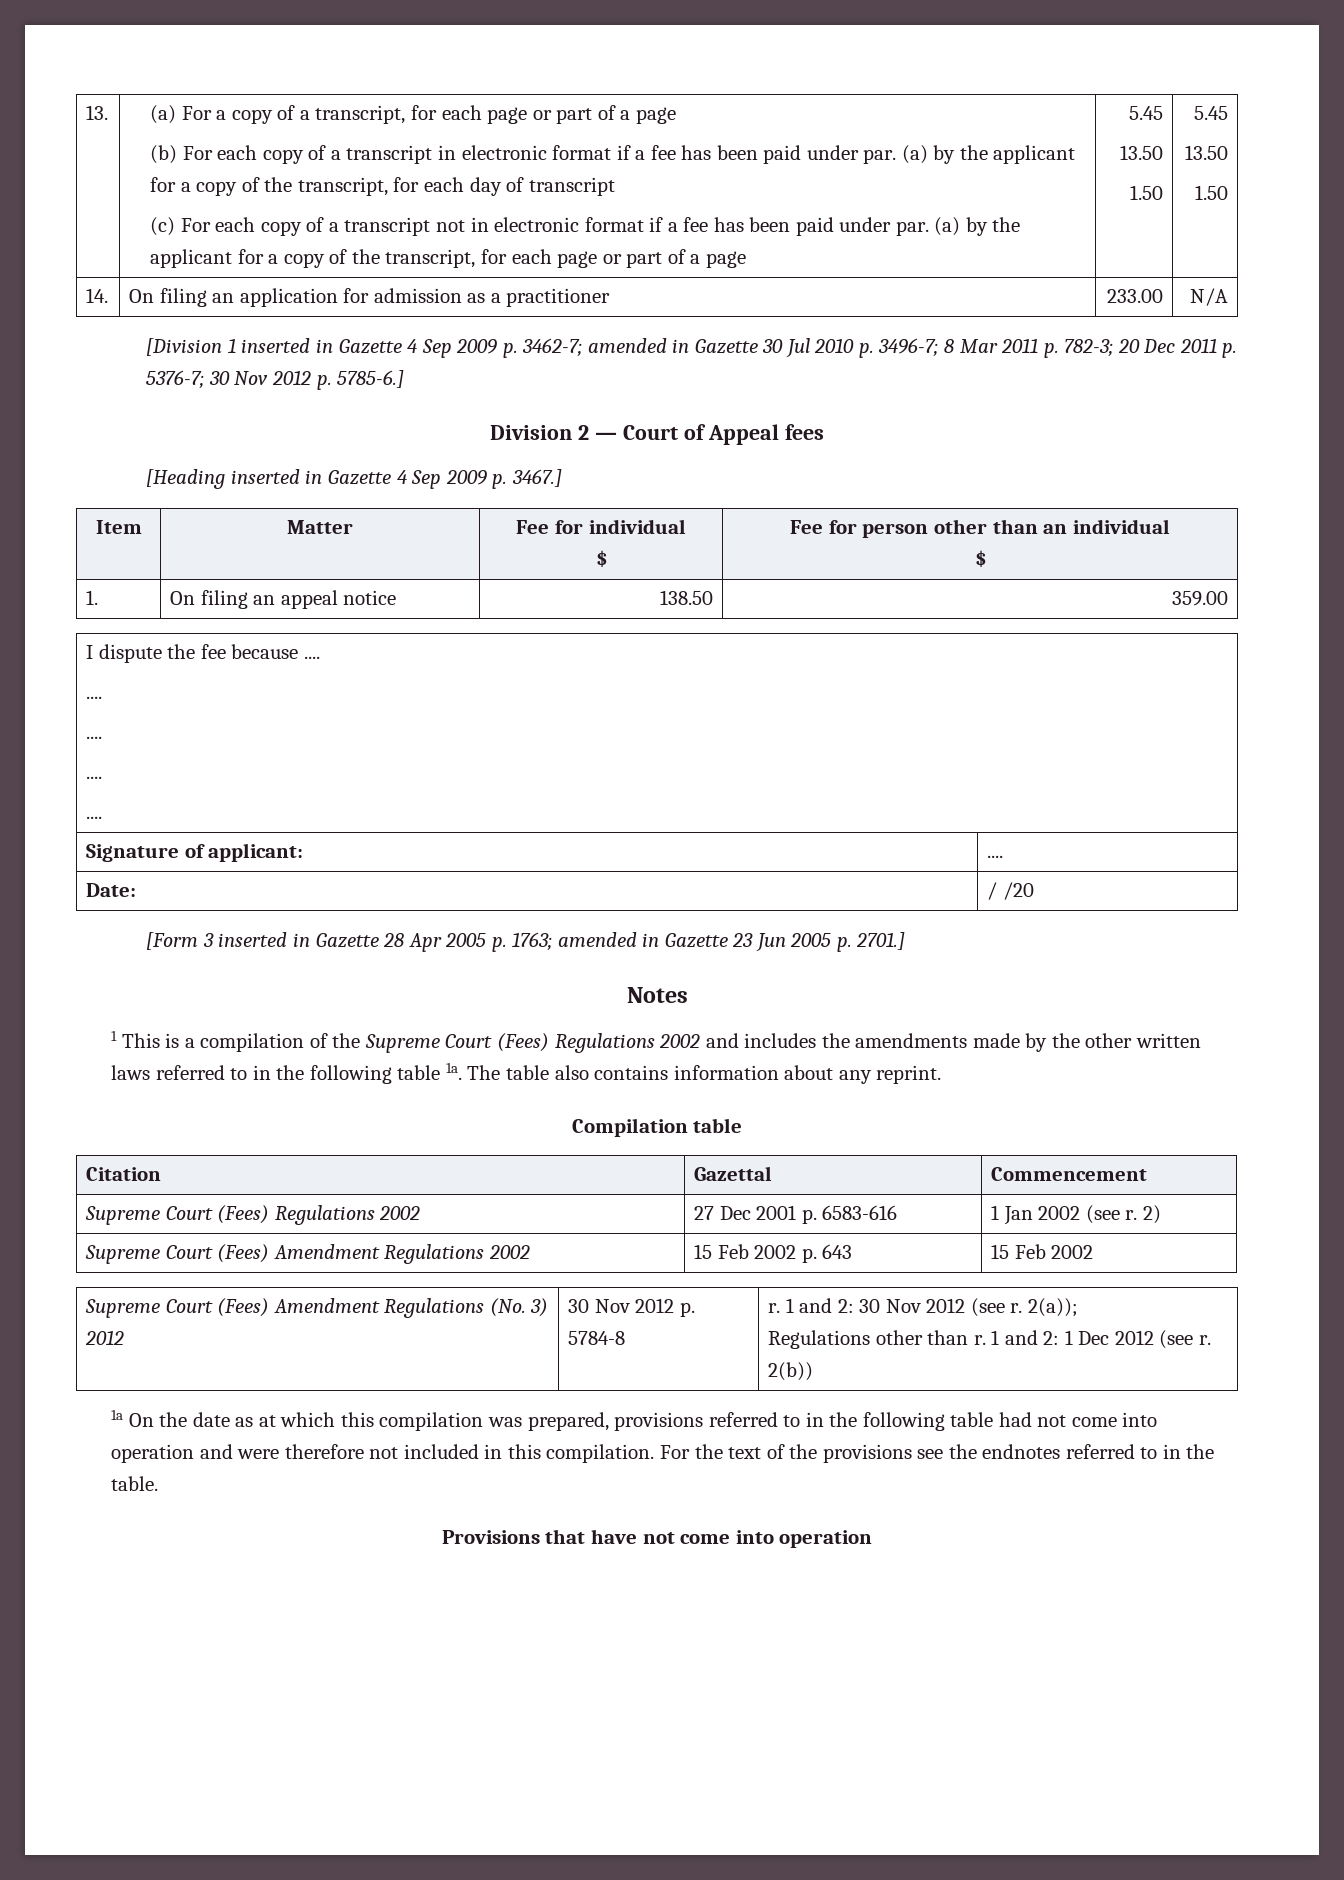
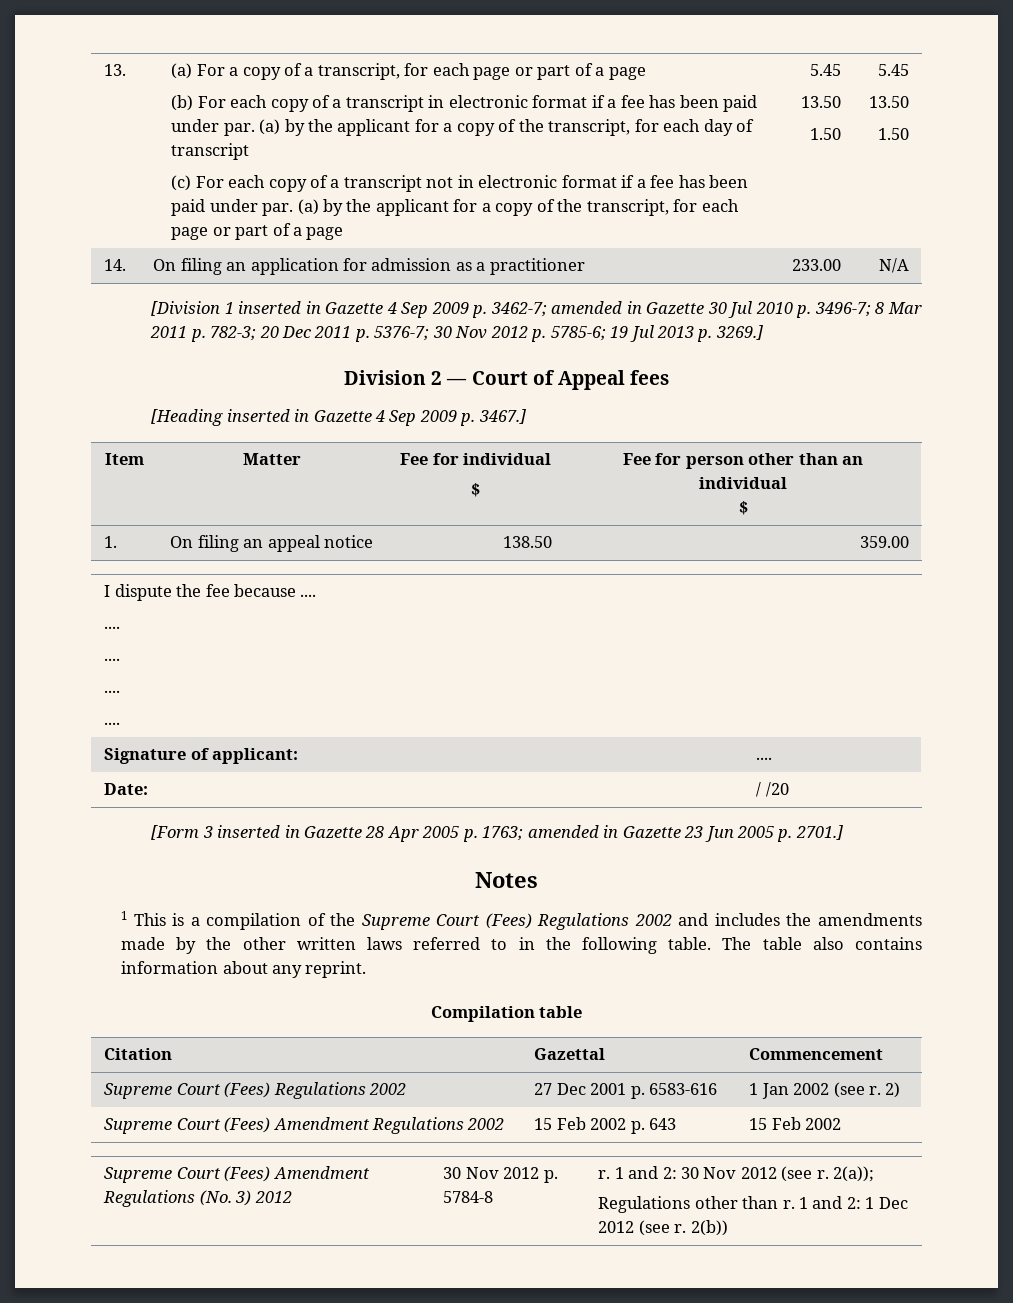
- [Division 1 inserted in Gazette 4 Sep 2009 p. 3462-7; amended in Gazette 30 Jul 2010 p. 3496-7; 8 Mar 2011 p. 782-3; 20 Dec 2011 p. 5376-7; 30 Nov 2012 p. 5785-6.]
+ [Division 1 inserted in Gazette 4 Sep 2009 p. 3462-7; amended in Gazette 30 Jul 2010 p. 3496-7; 8 Mar 2011 p. 782-3; 20 Dec 2011 p. 5376-7; 30 Nov 2012 p. 5785-6; 19 Jul 2013 p. 3269.]
- 1 This is a compilation of the Supreme Court (Fees) Regulations 2002 and includes the amendments made by the other written laws referred to in the following table 1a.
+ 1 This is a compilation of the Supreme Court (Fees) Regulations 2002 and includes the amendments made by the other written laws referred to in the following table.
- 1a On the date as at which this compilation was prepared, provisions referred to in the following table had not come into operation and were therefore not included in this compilation. For the text of the provisions see the endnotes referred to in the table.
- Provisions that have not come into operation

